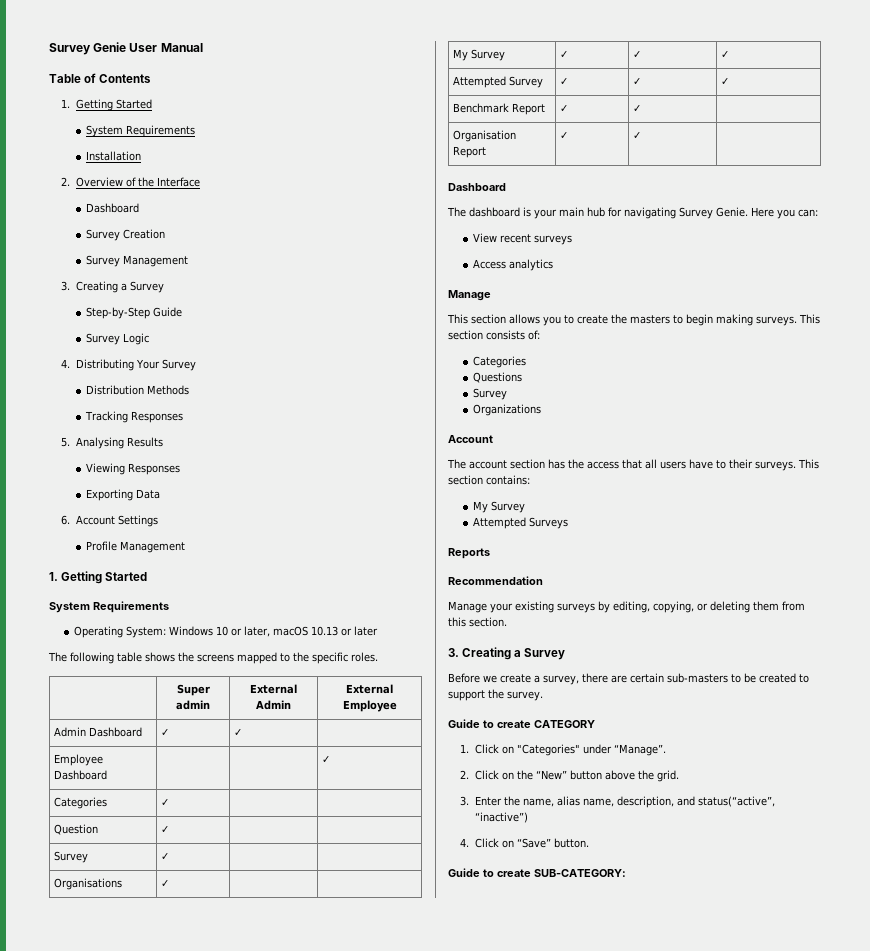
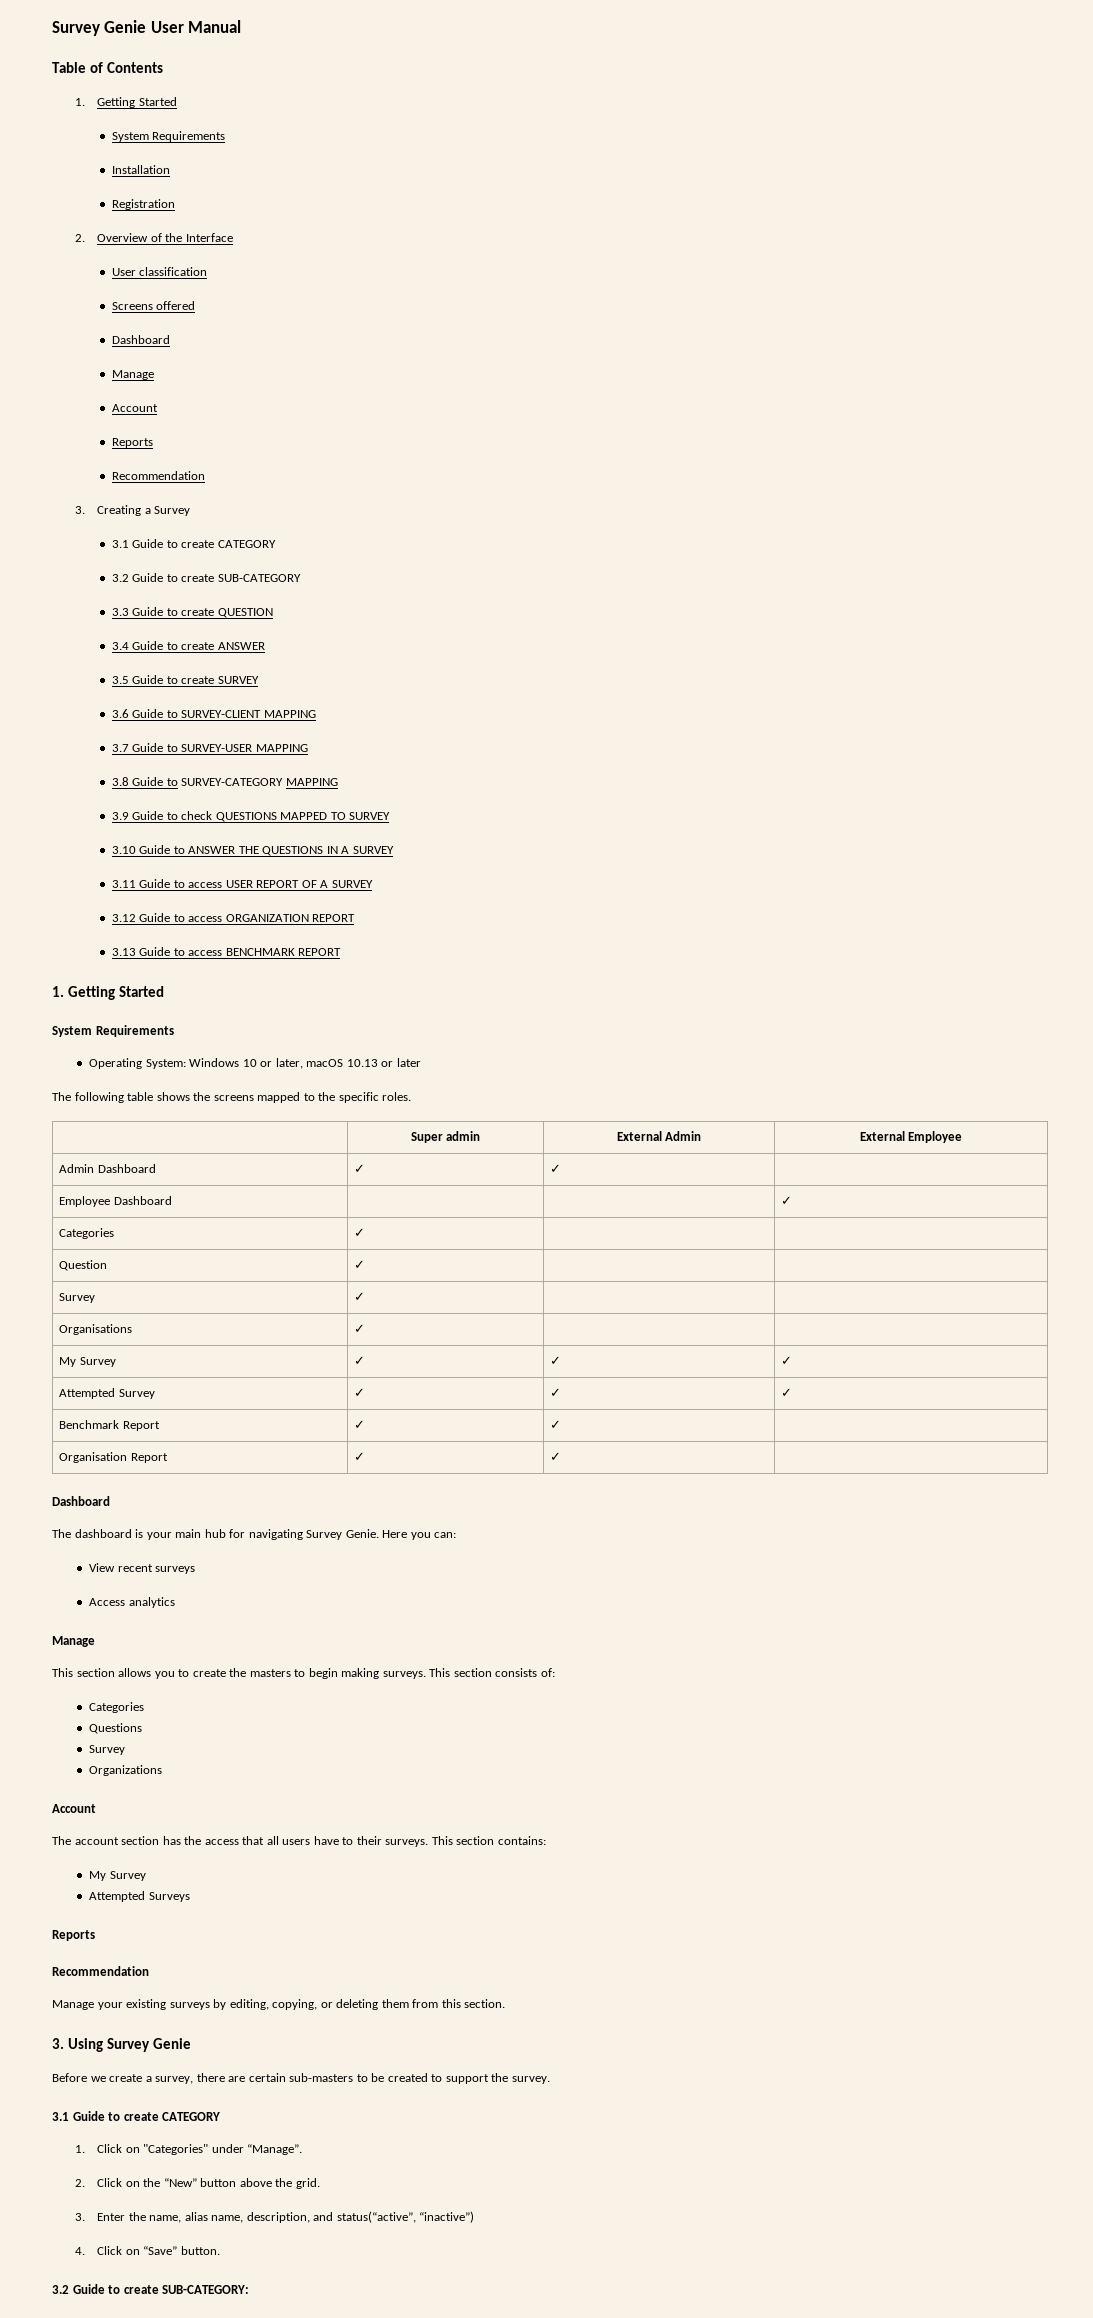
+ Registration
  2. Overview of the Interface
+ User classification
+ Screens offered
  Dashboard
- Survey Creation
- Survey Management
+ Manage
+ Account
+ Reports
+ Recommendation
  3. Creating a Survey
- Step-by-Step Guide
- Survey Logic
- 4. Distributing Your Survey
- Distribution Methods
- Tracking Responses
- 5. Analysing Results
- Viewing Responses
- Exporting Data
- 6. Account Settings
- Profile Management
+ 3.1 Guide to create CATEGORY
+ 3.2 Guide to create SUB-CATEGORY
+ 3.3 Guide to create QUESTION
+ 3.4 Guide to create ANSWER
+ 3.5 Guide to create SURVEY
+ 3.6 Guide to SURVEY-CLIENT MAPPING
+ 3.7 Guide to SURVEY-USER MAPPING
+ 3.8 Guide to SURVEY-CATEGORY MAPPING
+ 3.9 Guide to check QUESTIONS MAPPED TO SURVEY
+ 3.10 Guide to ANSWER THE QUESTIONS IN A SURVEY
+ 3.11 Guide to access USER REPORT OF A SURVEY
+ 3.12 Guide to access ORGANIZATION REPORT
+ 3.13 Guide to access BENCHMARK REPORT
  Manage your existing surveys by editing, copying, or deleting them from this section.
- 3. Creating a Survey
+ 3. Using Survey Genie
  Before we create a survey, there are certain sub-masters to be created to support the survey.
- Guide to create CATEGORY
+ 3.1 Guide to create CATEGORY
- Guide to create SUB-CATEGORY:
+ 3.2 Guide to create SUB-CATEGORY:

